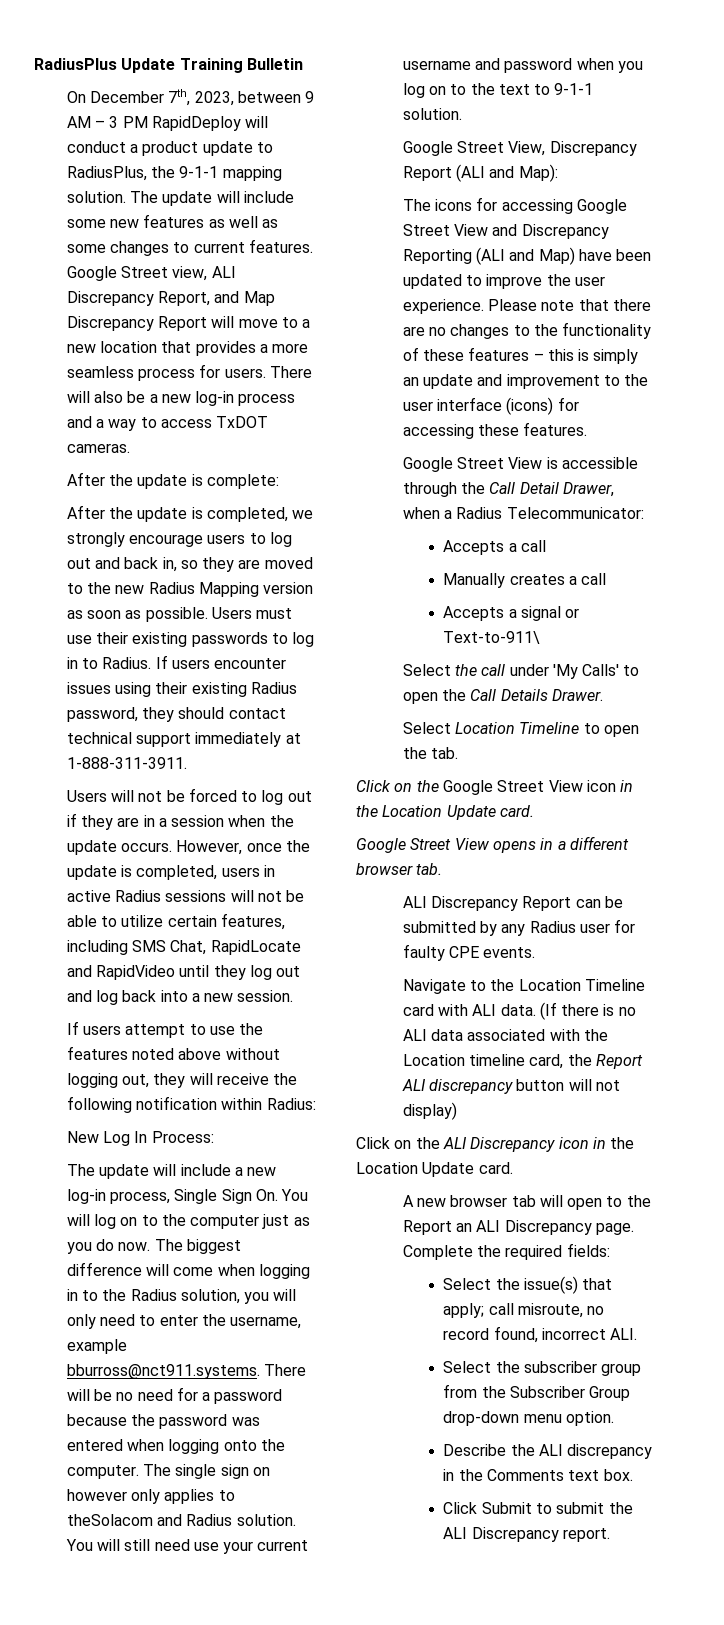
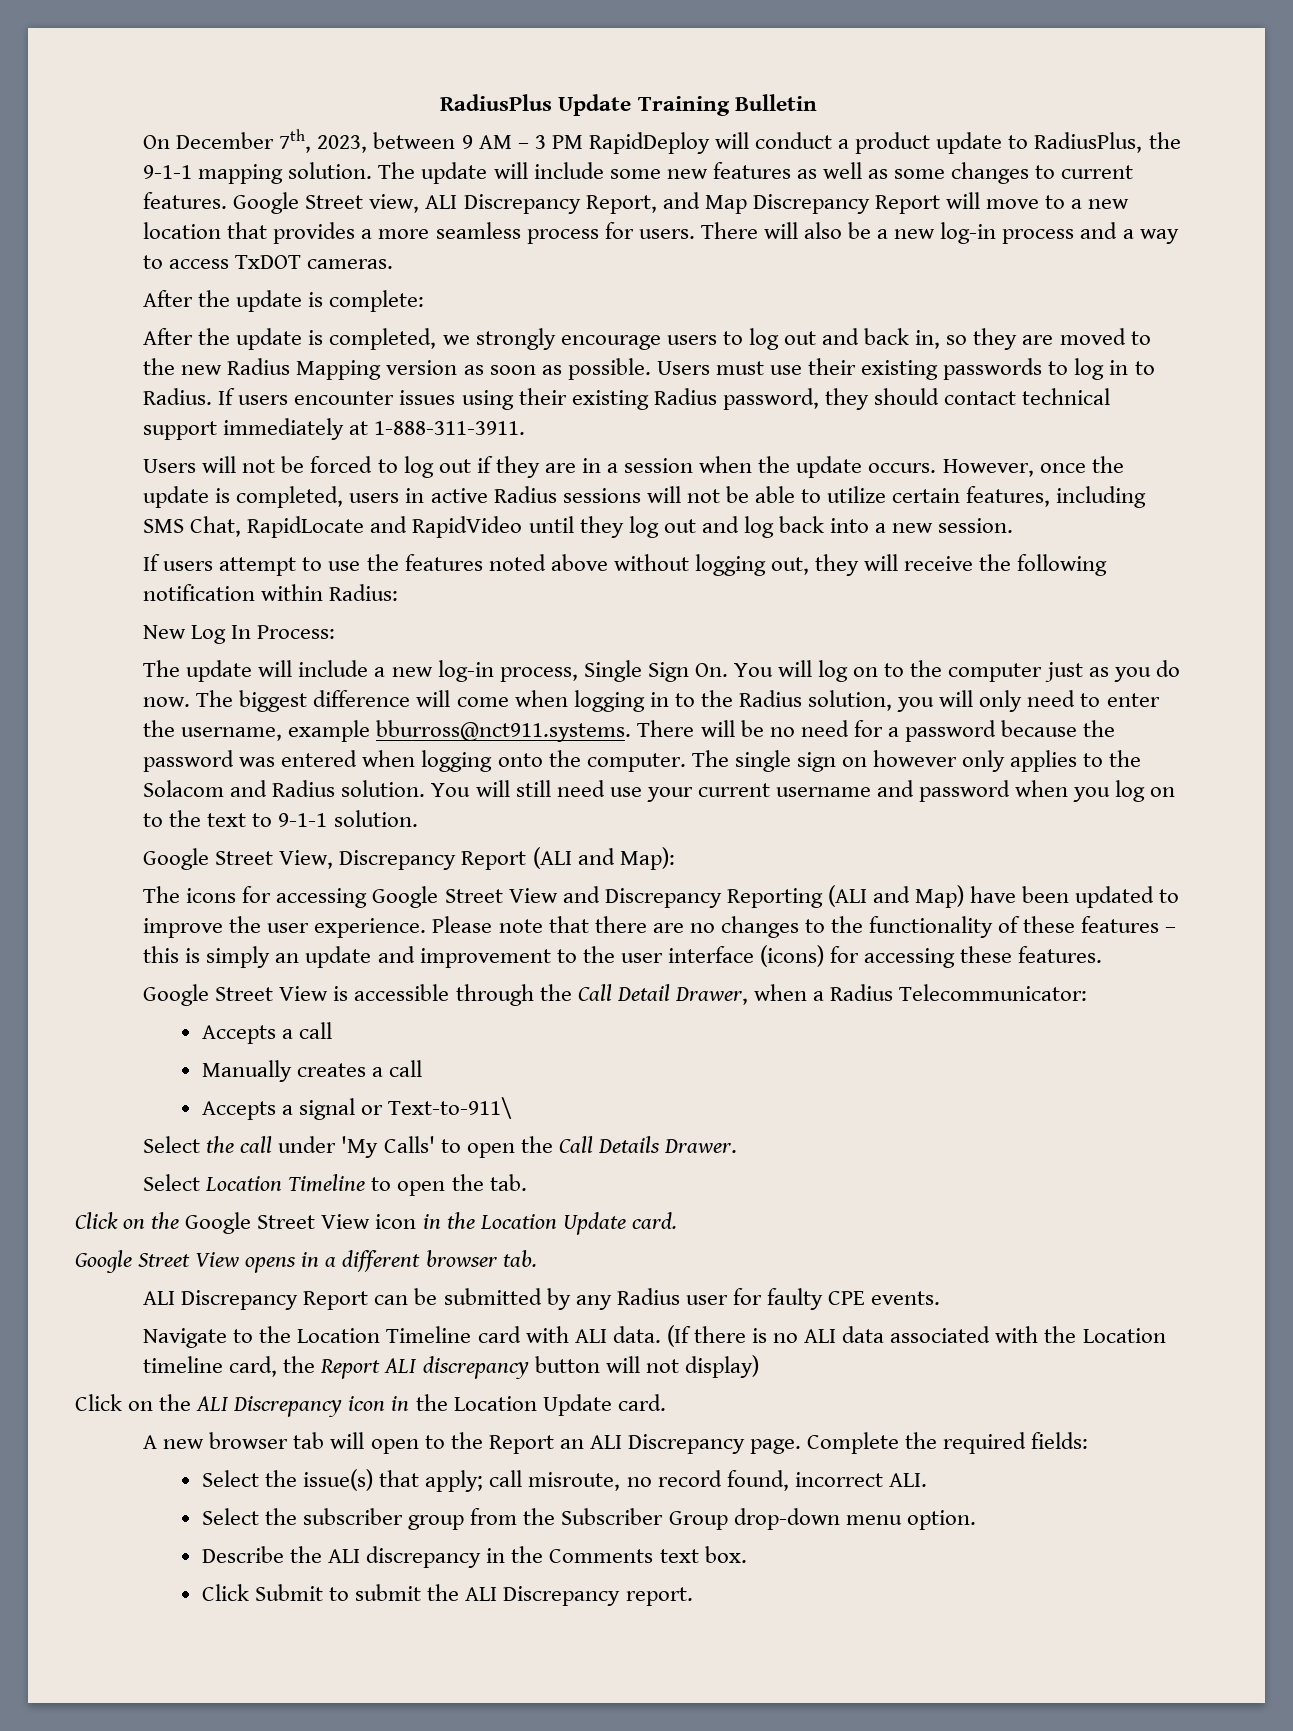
- The single sign on however only applies to theSolacom and Radius solution.
+ The single sign on however only applies to the Solacom and Radius solution.

